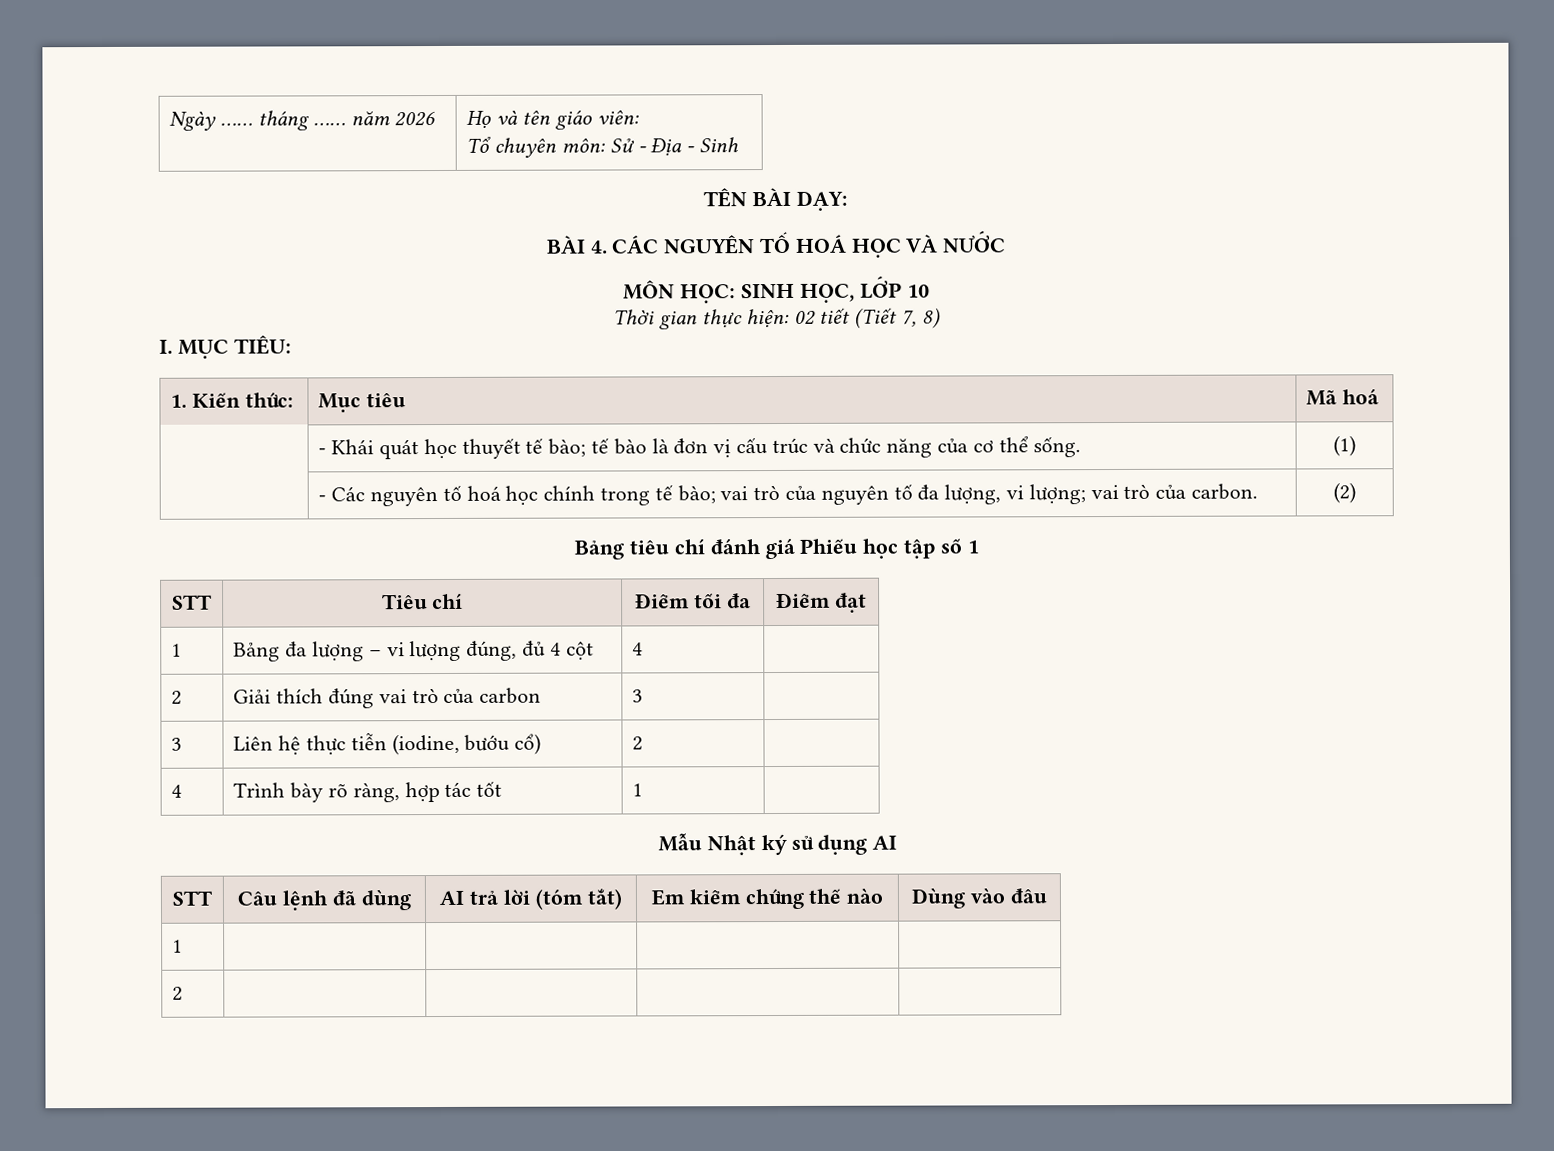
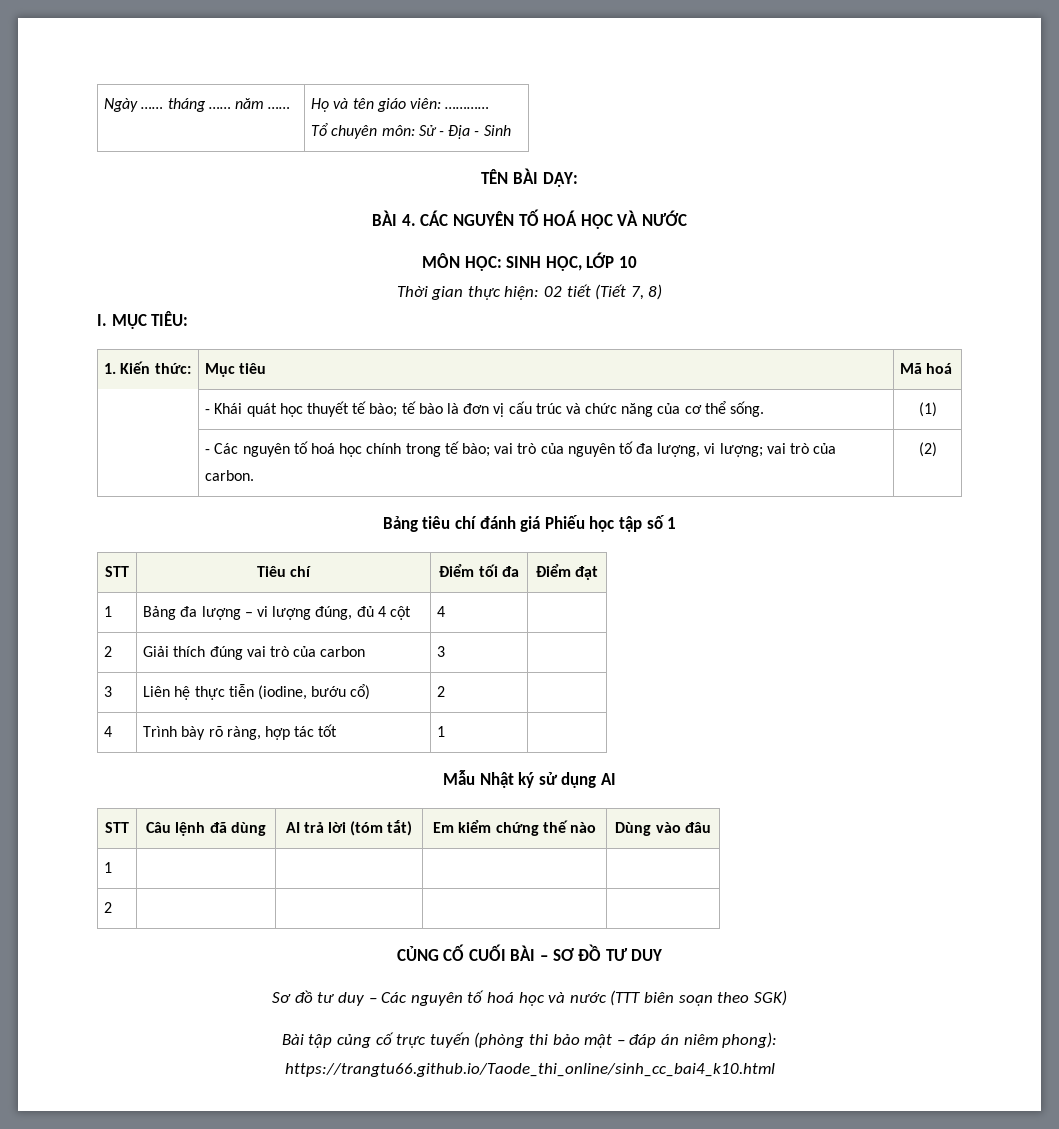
- Ngày …… tháng …… năm 2026 | Họ và tên giáo viên:
+ Ngày …… tháng …… năm …… | Họ và tên giáo viên: …………
+ CỦNG CỐ CUỐI BÀI – SƠ ĐỒ TƯ DUY
+ Sơ đồ tư duy – Các nguyên tố hoá học và nước (TTT biên soạn theo SGK)
+ Bài tập củng cố trực tuyến (phòng thi bảo mật – đáp án niêm phong): https://trangtu66.github.io/Taode_thi_online/sinh_cc_bai4_k10.html

